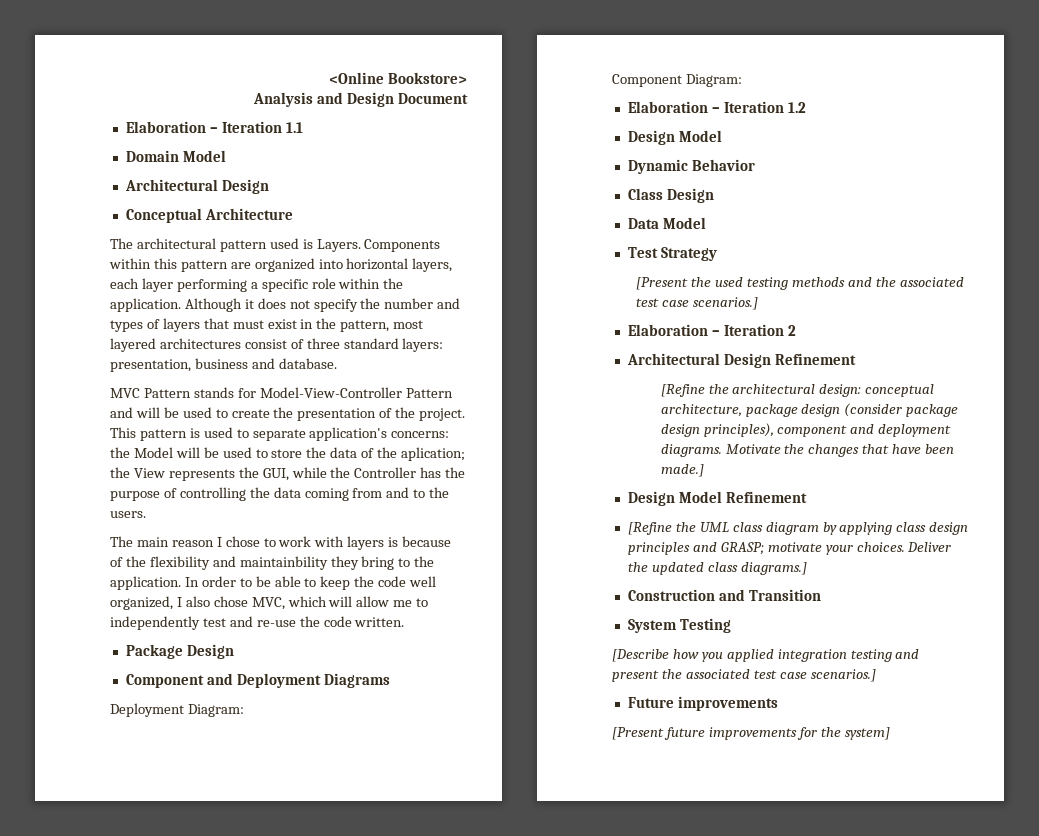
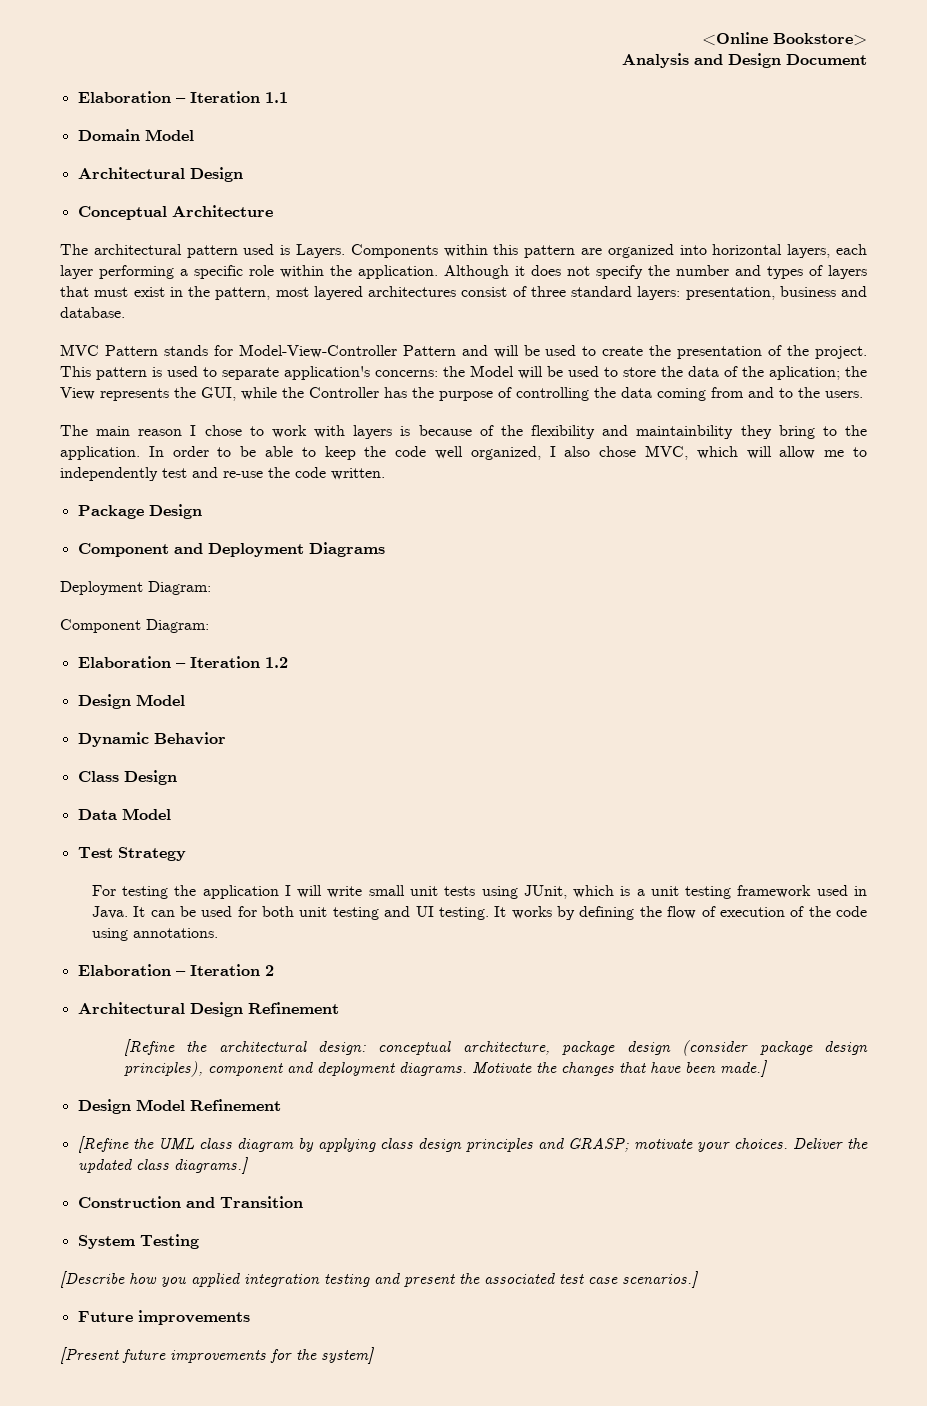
- [Present the used testing methods and the associated test case scenarios.]
+ For testing the application I will write small unit tests using JUnit, which is a unit testing framework used in Java. It can be used for both unit testing and UI testing. It works by defining the flow of execution of the code using annotations.

